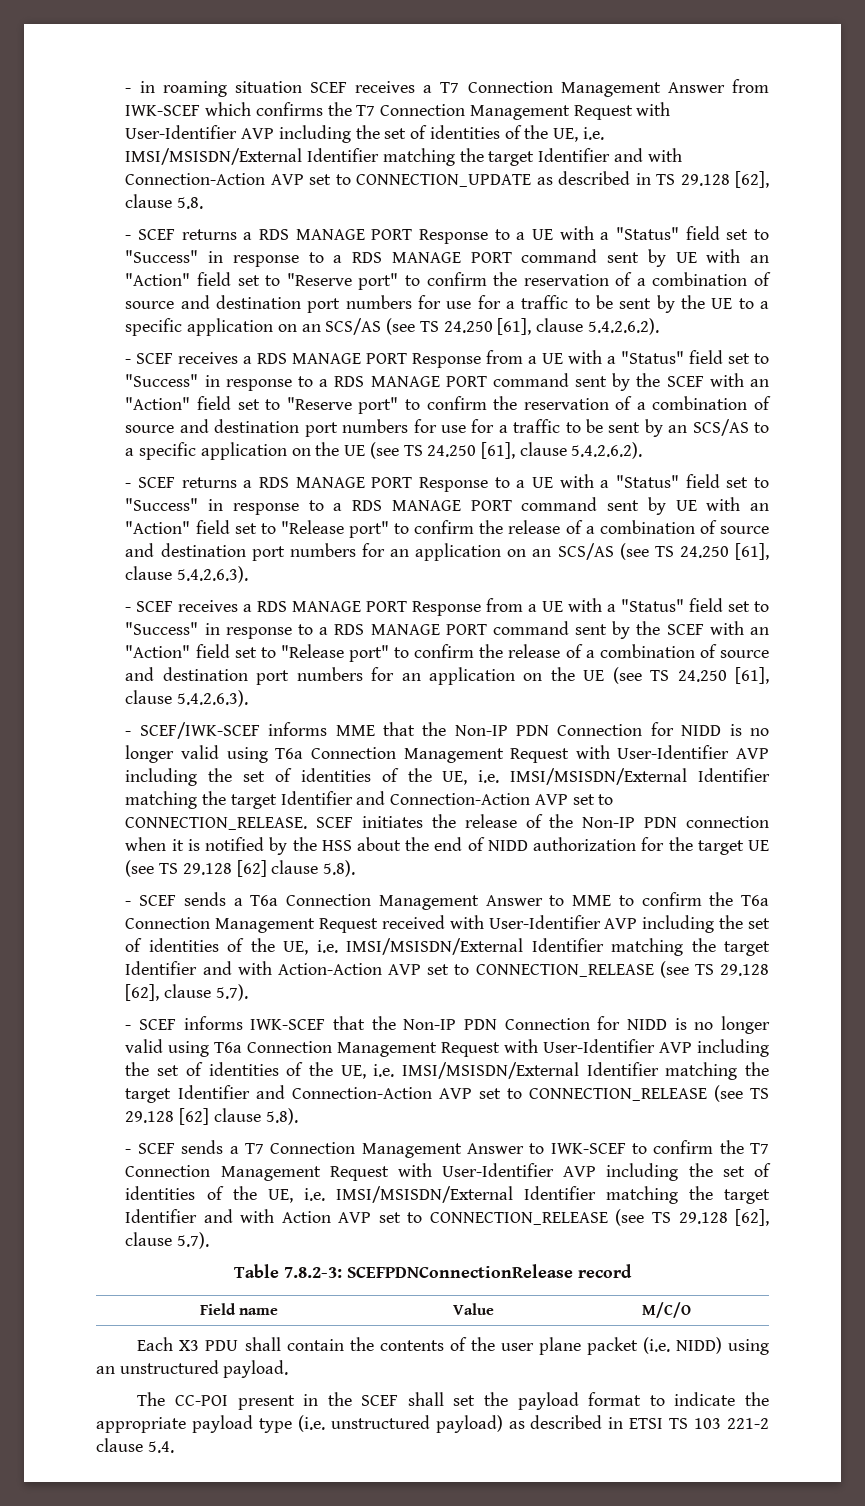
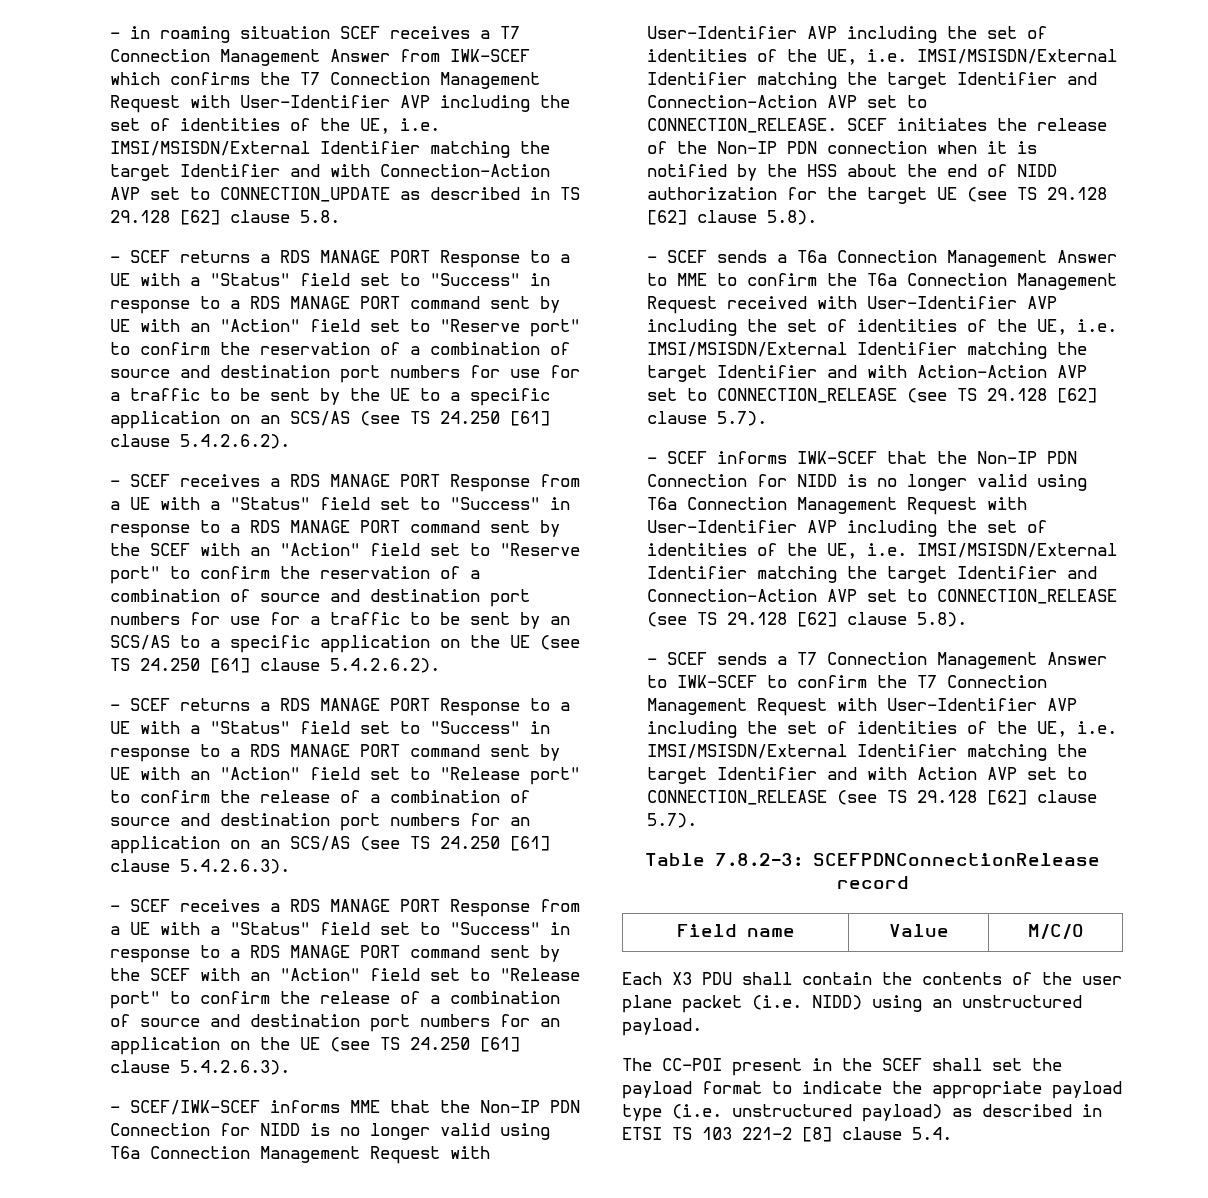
- - in roaming situation SCEF receives a T7 Connection Management Answer from IWK-SCEF which confirms the T7 Connection Management Request with User-Identifier AVP including the set of identities of the UE, i.e. IMSI/MSISDN/External Identifier matching the target Identifier and with Connection-Action AVP set to CONNECTION_UPDATE as described in TS 29.128 [62], clause 5.8.
+ - in roaming situation SCEF receives a T7 Connection Management Answer from IWK-SCEF which confirms the T7 Connection Management Request with User-Identifier AVP including the set of identities of the UE, i.e. IMSI/MSISDN/External Identifier matching the target Identifier and with Connection-Action AVP set to CONNECTION_UPDATE as described in TS 29.128 [62] clause 5.8.
- - SCEF returns a RDS MANAGE PORT Response to a UE with a "Status" field set to "Success" in response to a RDS MANAGE PORT command sent by UE with an "Action" field set to "Reserve port" to confirm the reservation of a combination of source and destination port numbers for use for a traffic to be sent by the UE to a specific application on an SCS/AS (see TS 24.250 [61], clause 5.4.2.6.2).
+ - SCEF returns a RDS MANAGE PORT Response to a UE with a "Status" field set to "Success" in response to a RDS MANAGE PORT command sent by UE with an "Action" field set to "Reserve port" to confirm the reservation of a combination of source and destination port numbers for use for a traffic to be sent by the UE to a specific application on an SCS/AS (see TS 24.250 [61] clause 5.4.2.6.2).
- - SCEF receives a RDS MANAGE PORT Response from a UE with a "Status" field set to "Success" in response to a RDS MANAGE PORT command sent by the SCEF with an "Action" field set to "Reserve port" to confirm the reservation of a combination of source and destination port numbers for use for a traffic to be sent by an SCS/AS to a specific application on the UE (see TS 24.250 [61], clause 5.4.2.6.2).
+ - SCEF receives a RDS MANAGE PORT Response from a UE with a "Status" field set to "Success" in response to a RDS MANAGE PORT command sent by the SCEF with an "Action" field set to "Reserve port" to confirm the reservation of a combination of source and destination port numbers for use for a traffic to be sent by an SCS/AS to a specific application on the UE (see TS 24.250 [61] clause 5.4.2.6.2).
- - SCEF returns a RDS MANAGE PORT Response to a UE with a "Status" field set to "Success" in response to a RDS MANAGE PORT command sent by UE with an "Action" field set to "Release port" to confirm the release of a combination of source and destination port numbers for an application on an SCS/AS (see TS 24.250 [61], clause 5.4.2.6.3).
+ - SCEF returns a RDS MANAGE PORT Response to a UE with a "Status" field set to "Success" in response to a RDS MANAGE PORT command sent by UE with an "Action" field set to "Release port" to confirm the release of a combination of source and destination port numbers for an application on an SCS/AS (see TS 24.250 [61] clause 5.4.2.6.3).
- - SCEF receives a RDS MANAGE PORT Response from a UE with a "Status" field set to "Success" in response to a RDS MANAGE PORT command sent by the SCEF with an "Action" field set to "Release port" to confirm the release of a combination of source and destination port numbers for an application on the UE (see TS 24.250 [61], clause 5.4.2.6.3).
+ - SCEF receives a RDS MANAGE PORT Response from a UE with a "Status" field set to "Success" in response to a RDS MANAGE PORT command sent by the SCEF with an "Action" field set to "Release port" to confirm the release of a combination of source and destination port numbers for an application on the UE (see TS 24.250 [61] clause 5.4.2.6.3).
- - SCEF sends a T6a Connection Management Answer to MME to confirm the T6a Connection Management Request received with User-Identifier AVP including the set of identities of the UE, i.e. IMSI/MSISDN/External Identifier matching the target Identifier and with Action-Action AVP set to CONNECTION_RELEASE (see TS 29.128 [62], clause 5.7).
+ - SCEF sends a T6a Connection Management Answer to MME to confirm the T6a Connection Management Request received with User-Identifier AVP including the set of identities of the UE, i.e. IMSI/MSISDN/External Identifier matching the target Identifier and with Action-Action AVP set to CONNECTION_RELEASE (see TS 29.128 [62] clause 5.7).
- - SCEF sends a T7 Connection Management Answer to IWK-SCEF to confirm the T7 Connection Management Request with User-Identifier AVP including the set of identities of the UE, i.e. IMSI/MSISDN/External Identifier matching the target Identifier and with Action AVP set to CONNECTION_RELEASE (see TS 29.128 [62], clause 5.7).
+ - SCEF sends a T7 Connection Management Answer to IWK-SCEF to confirm the T7 Connection Management Request with User-Identifier AVP including the set of identities of the UE, i.e. IMSI/MSISDN/External Identifier matching the target Identifier and with Action AVP set to CONNECTION_RELEASE (see TS 29.128 [62] clause 5.7).
- The CC-POI present in the SCEF shall set the payload format to indicate the appropriate payload type (i.e. unstructured payload) as described in ETSI TS 103 221-2 clause 5.4.
+ The CC-POI present in the SCEF shall set the payload format to indicate the appropriate payload type (i.e. unstructured payload) as described in ETSI TS 103 221-2 [8] clause 5.4.

